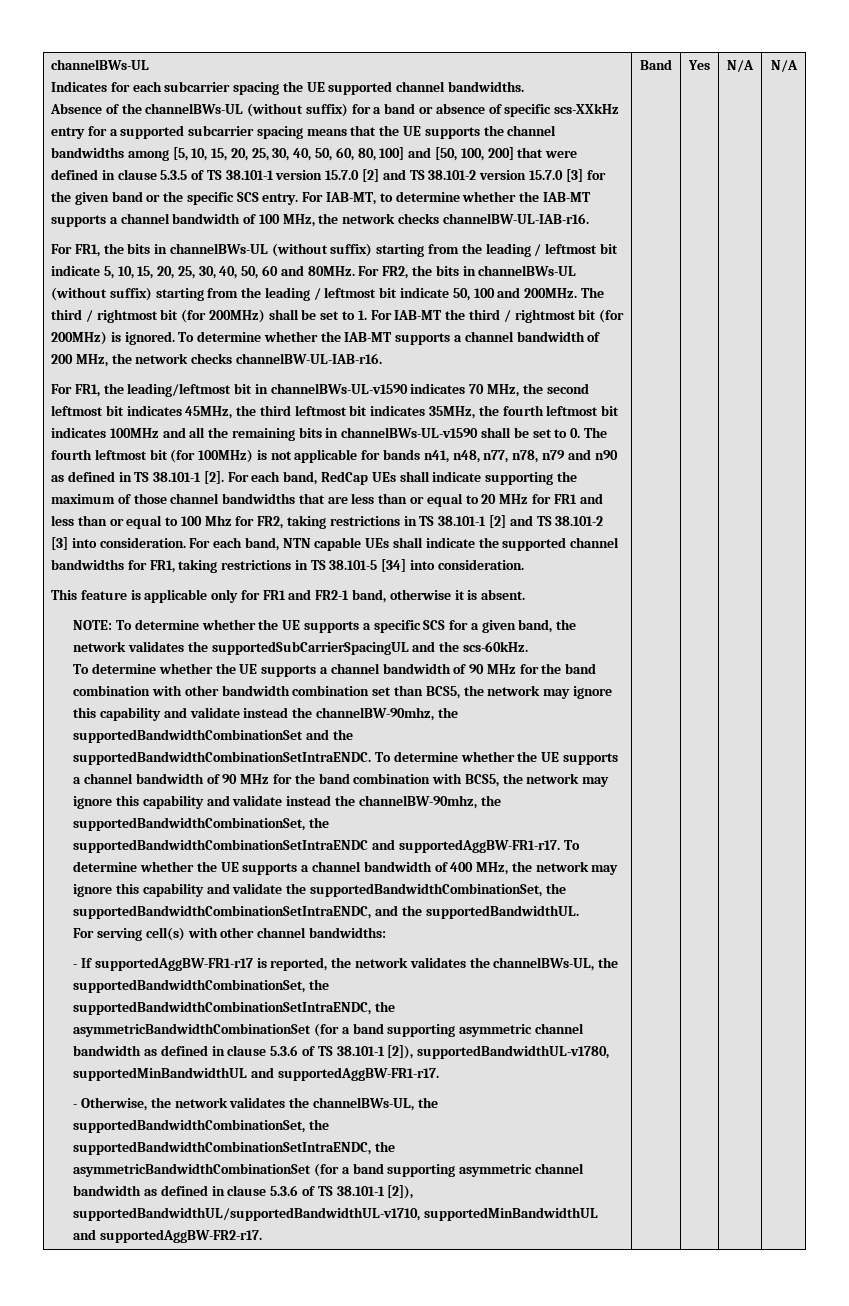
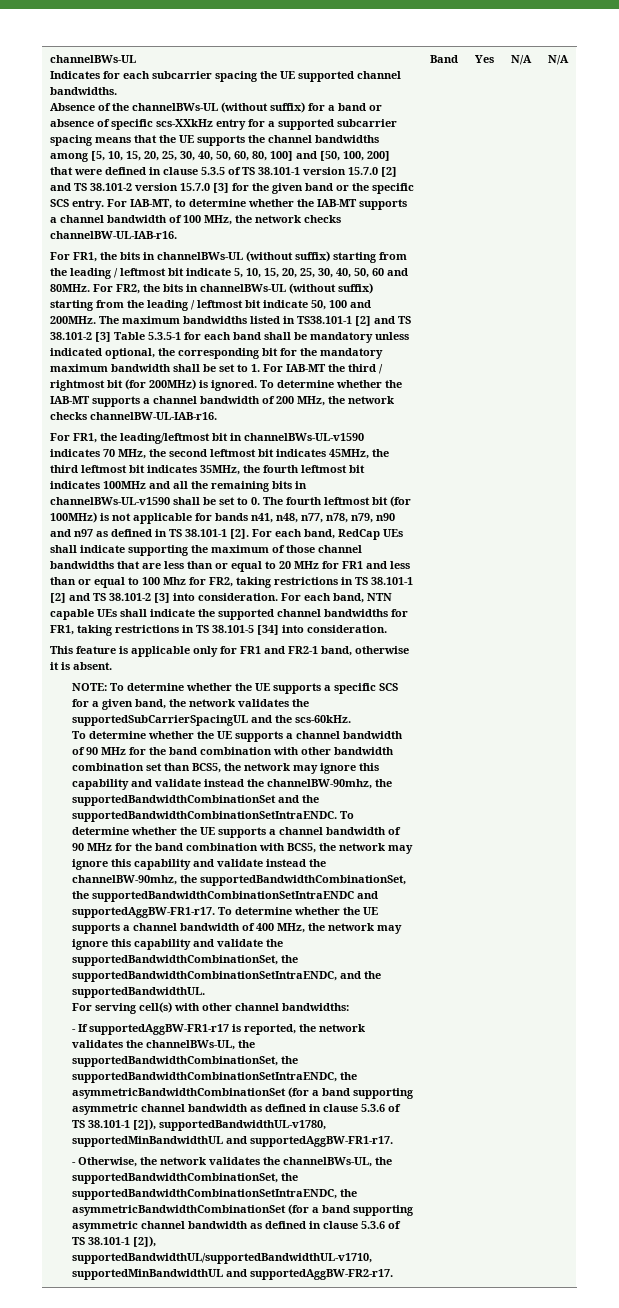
- The third / rightmost bit (for 200MHz) shall be set to 1. For IAB-MT the third / rightmost bit (for 200MHz) is ignored.
+ The maximum bandwidths listed in TS38.101-1 [2] and TS 38.101-2 [3] Table 5.3.5-1 for each band shall be mandatory unless indicated optional, the corresponding bit for the mandatory maximum bandwidth shall be set to 1. For IAB-MT the third / rightmost bit (for 200MHz) is ignored.
- For FR1, the leading/leftmost bit in channelBWs-UL-v1590 indicates 70 MHz, the second leftmost bit indicates 45MHz, the third leftmost bit indicates 35MHz, the fourth leftmost bit indicates 100MHz and all the remaining bits in channelBWs-UL-v1590 shall be set to 0. The fourth leftmost bit (for 100MHz) is not applicable for bands n41, n48, n77, n78, n79 and n90 as defined in TS 38.101-1 [2].
+ For FR1, the leading/leftmost bit in channelBWs-UL-v1590 indicates 70 MHz, the second leftmost bit indicates 45MHz, the third leftmost bit indicates 35MHz, the fourth leftmost bit indicates 100MHz and all the remaining bits in channelBWs-UL-v1590 shall be set to 0. The fourth leftmost bit (for 100MHz) is not applicable for bands n41, n48, n77, n78, n79, n90 and n97 as defined in TS 38.101-1 [2].

